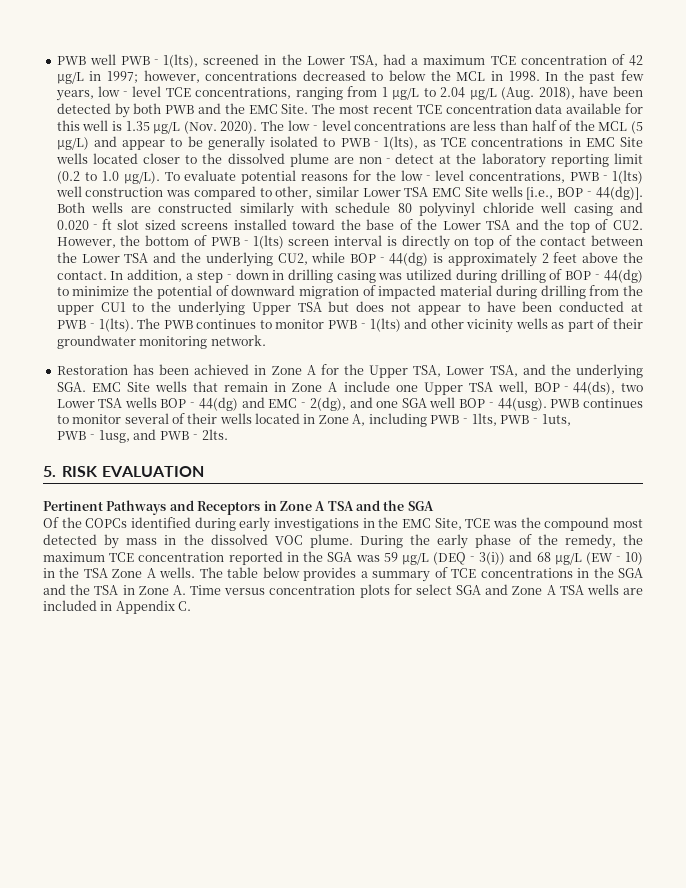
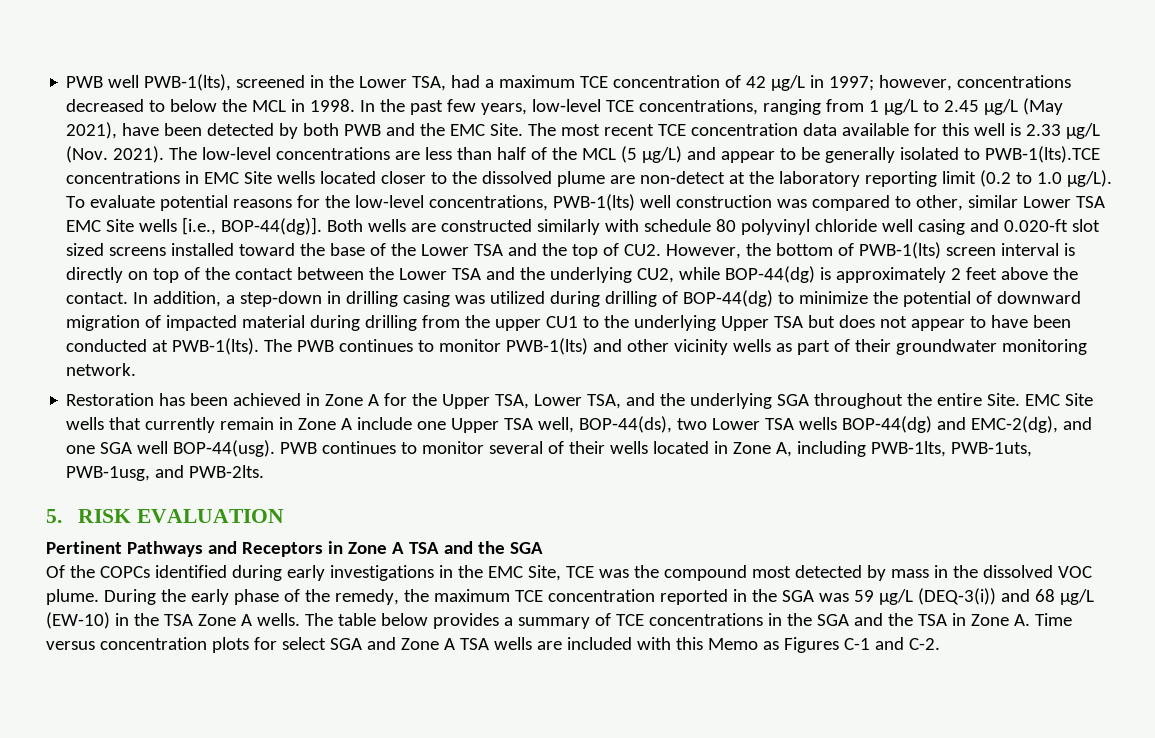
- In the past few years, low‐level TCE concentrations, ranging from 1 µg/L to 2.04 µg/L (Aug. 2018), have been detected by both PWB and the EMC Site.
+ In the past few years, low‐level TCE concentrations, ranging from 1 µg/L to 2.45 µg/L (May 2021), have been detected by both PWB and the EMC Site.
- The most recent TCE concentration data available for this well is 1.35 µg/L (Nov. 2020).
+ The most recent TCE concentration data available for this well is 2.33 µg/L (Nov. 2021).
- The low‐level concentrations are less than half of the MCL (5 µg/L) and appear to be generally isolated to PWB‐1(lts), as TCE concentrations in EMC Site wells located closer to the dissolved plume are non‐detect at the laboratory reporting limit (0.2 to 1.0 µg/L).
+ The low‐level concentrations are less than half of the MCL (5 µg/L) and appear to be generally isolated to PWB‐1(lts).TCE concentrations in EMC Site wells located closer to the dissolved plume are non‐detect at the laboratory reporting limit (0.2 to 1.0 µg/L).
- Restoration has been achieved in Zone A for the Upper TSA, Lower TSA, and the underlying SGA. EMC Site wells that remain in Zone A include one Upper TSA well, BOP‐44(ds), two Lower TSA wells BOP‐44(dg) and EMC‐2(dg), and one SGA well BOP‐44(usg).
+ Restoration has been achieved in Zone A for the Upper TSA, Lower TSA, and the underlying SGA throughout the entire Site. EMC Site wells that currently remain in Zone A include one Upper TSA well, BOP‐44(ds), two Lower TSA wells BOP‐44(dg) and EMC‐2(dg), and one SGA well BOP‐44(usg).
- The table below provides a summary of TCE concentrations in the SGA and the TSA in Zone A. Time versus concentration plots for select SGA and Zone A TSA wells are included in Appendix C.
+ The table below provides a summary of TCE concentrations in the SGA and the TSA in Zone A. Time versus concentration plots for select SGA and Zone A TSA wells are included with this Memo as Figures C-1 and C-2.

